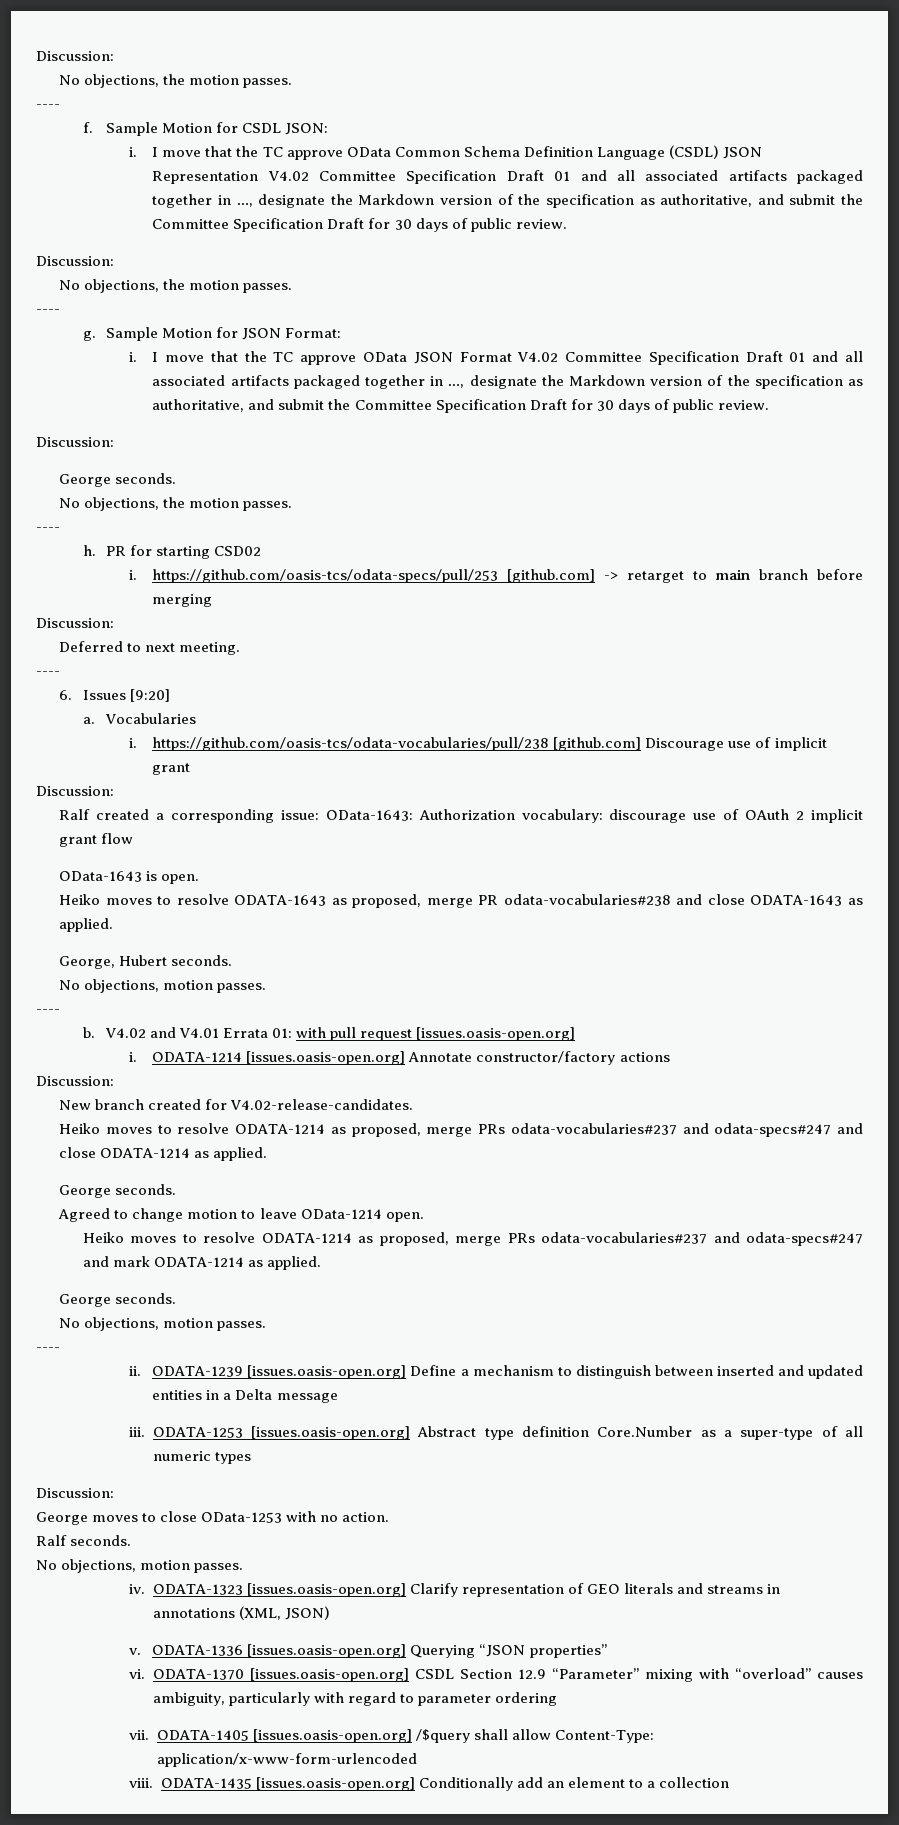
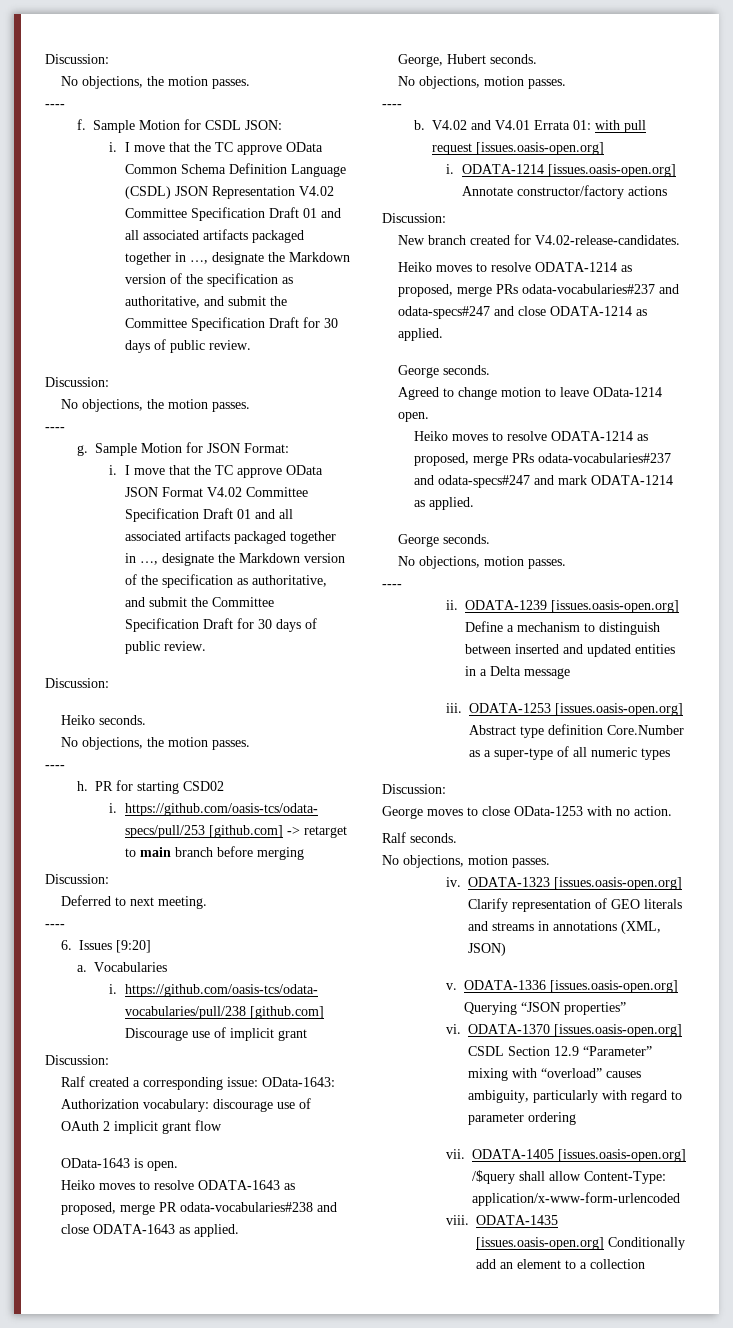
  I move that the TC approve OData JSON Format V4.02 Committee Specification Draft 01 and all associated artifacts packaged together in …, designate the Markdown version of the specification as authoritative, and submit the Committee Specification Draft for 30 days of public review.
  Discussion:
- George seconds.
+ Heiko seconds.

